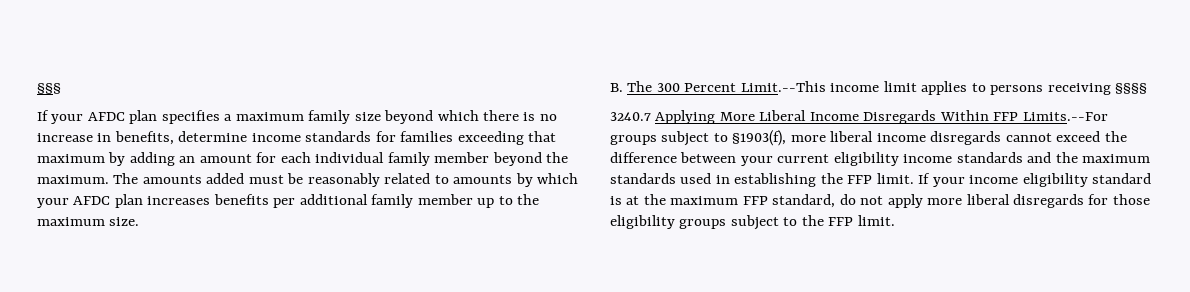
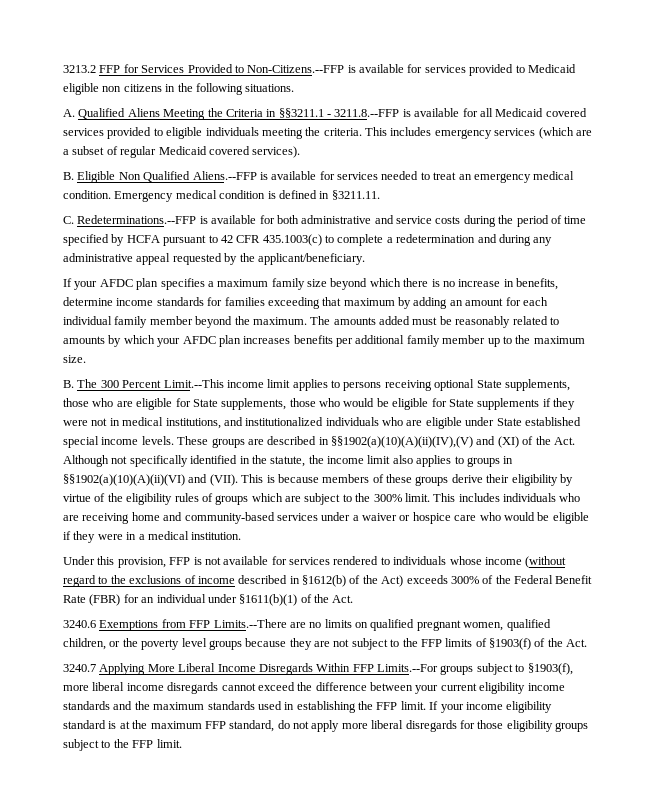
- §§§
+ 3213.2 FFP for Services Provided to Non-Citizens.--FFP is available for services provided to Medicaid eligible non citizens in the following situations.
+ A. Qualified Aliens Meeting the Criteria in §§3211.1 - 3211.8.--FFP is available for all Medicaid covered services provided to eligible individuals meeting the criteria. This includes emergency services (which are a subset of regular Medicaid covered services).
+ B. Eligible Non Qualified Aliens.--FFP is available for services needed to treat an emergency medical condition. Emergency medical condition is defined in §3211.11.
+ C. Redeterminations.--FFP is available for both administrative and service costs during the period of time specified by HCFA pursuant to 42 CFR 435.1003(c) to complete a redetermination and during any administrative appeal requested by the applicant/beneficiary.
- B. The 300 Percent Limit.--This income limit applies to persons receiving §§§§
+ B. The 300 Percent Limit.--This income limit applies to persons receiving optional State supplements, those who are eligible for State supplements, those who would be eligible for State supplements if they were not in medical institutions, and institutionalized individuals who are eligible under State established special income levels. These groups are described in §§1902(a)(10)(A)(ii)(IV),(V) and (XI) of the Act. Although not specifically identified in the statute, the income limit also applies to groups in §§1902(a)(10)(A)(ii)(VI) and (VII). This is because members of these groups derive their eligibility by virtue of the eligibility rules of groups which are subject to the 300% limit. This includes individuals who are receiving home and community-based services under a waiver or hospice care who would be eligible if they were in a medical institution.
+ Under this provision, FFP is not available for services rendered to individuals whose income (without regard to the exclusions of income described in §1612(b) of the Act) exceeds 300% of the Federal Benefit Rate (FBR) for an individual under §1611(b)(1) of the Act.
+ 3240.6 Exemptions from FFP Limits.--There are no limits on qualified pregnant women, qualified children, or the poverty level groups because they are not subject to the FFP limits of §1903(f) of the Act.

